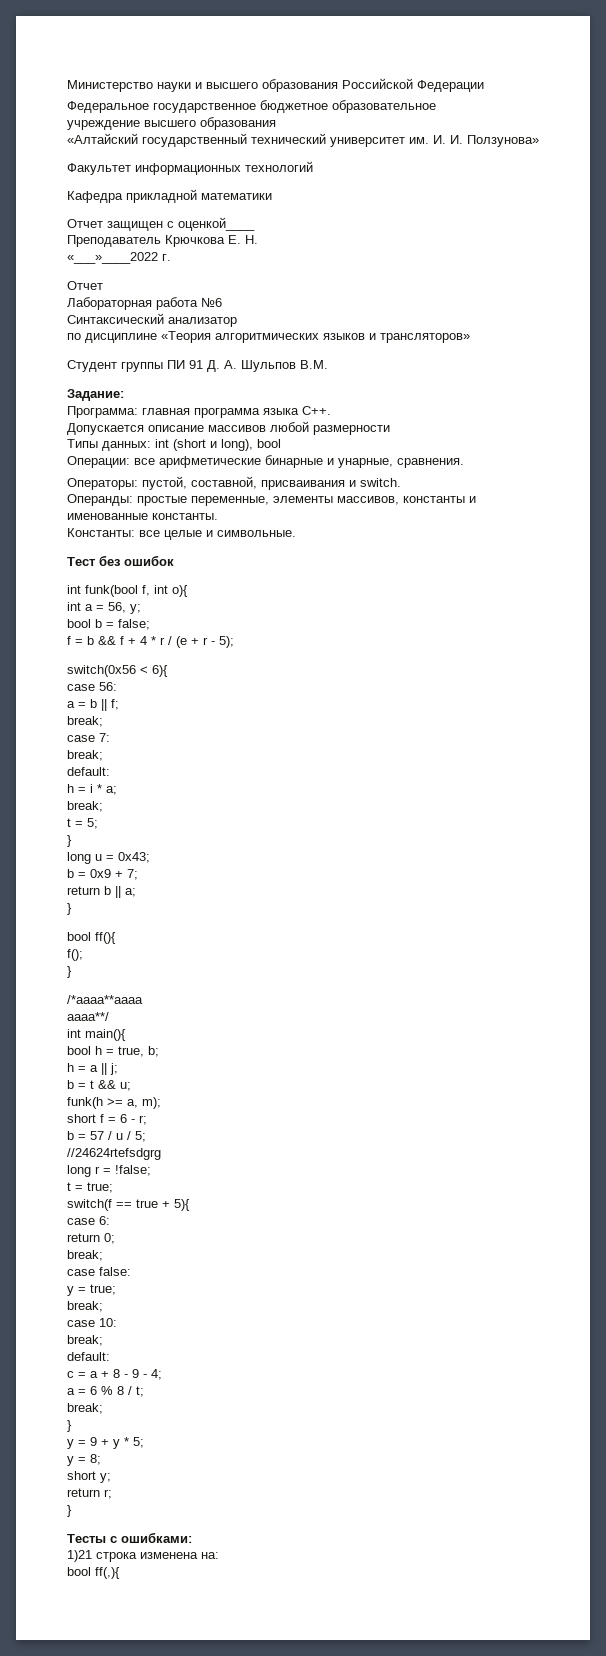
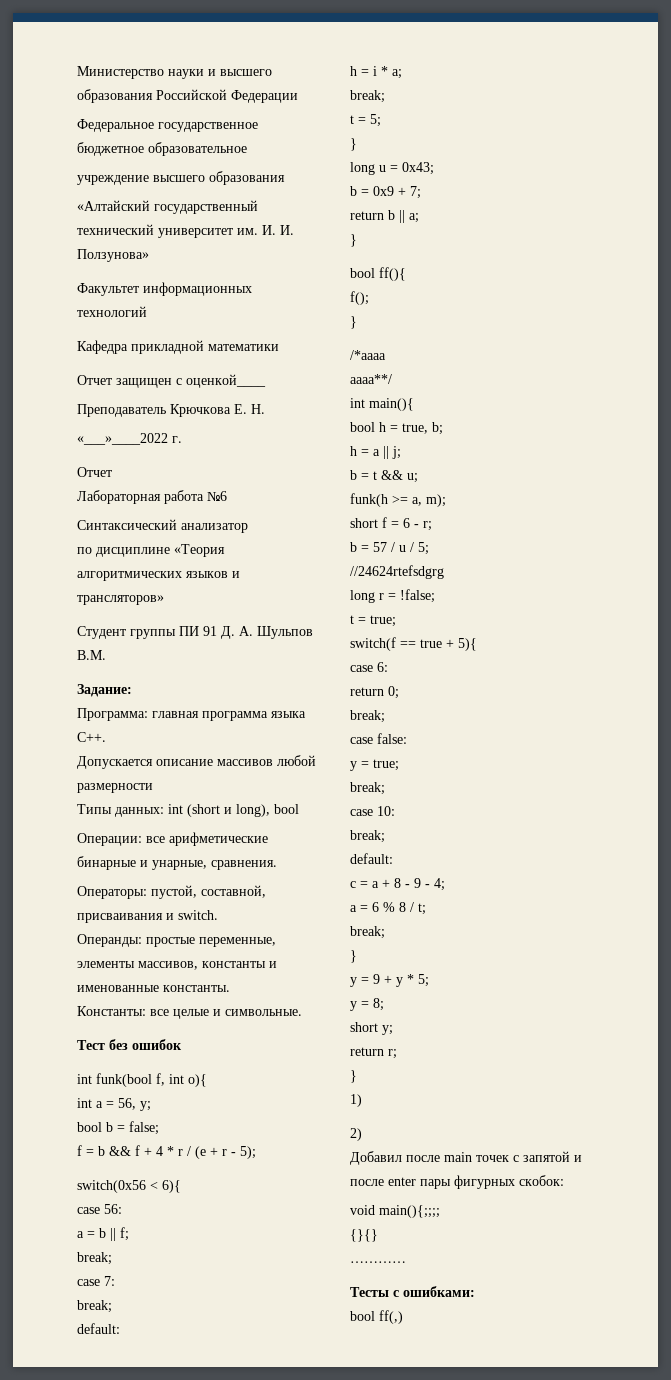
- /*aaaa**aaaa
+ /*aaaa
+ 1)
+ 2)
+ Добавил после main точек с запятой и после enter пары фигурных скобок:
+ void main(){;;;;
+ {}{}
+ …………
- 1)21 строка изменена на:
- bool ff(,){
+ bool ff(,)

